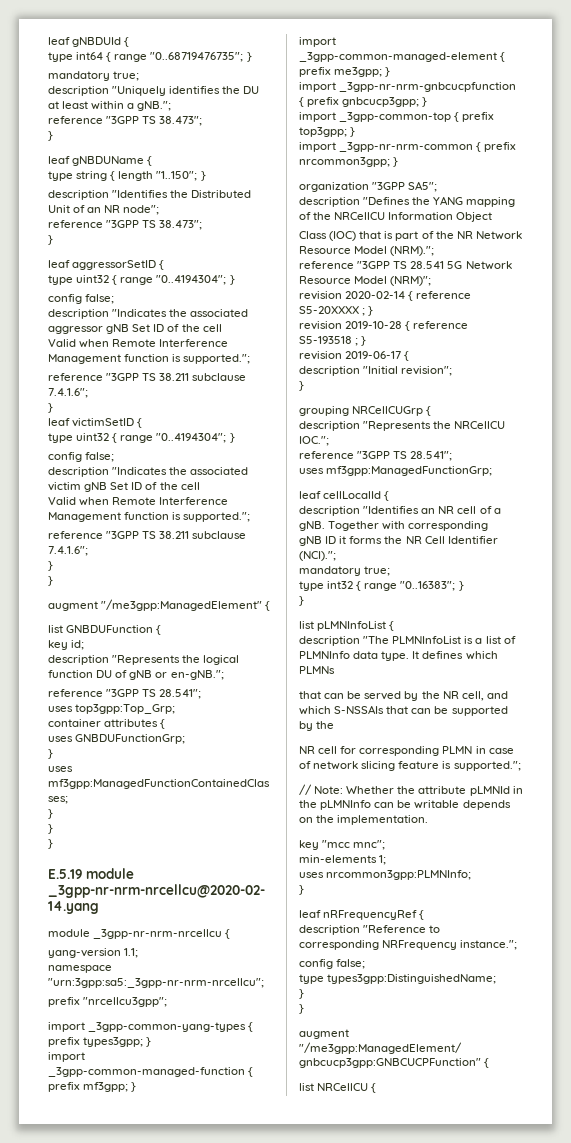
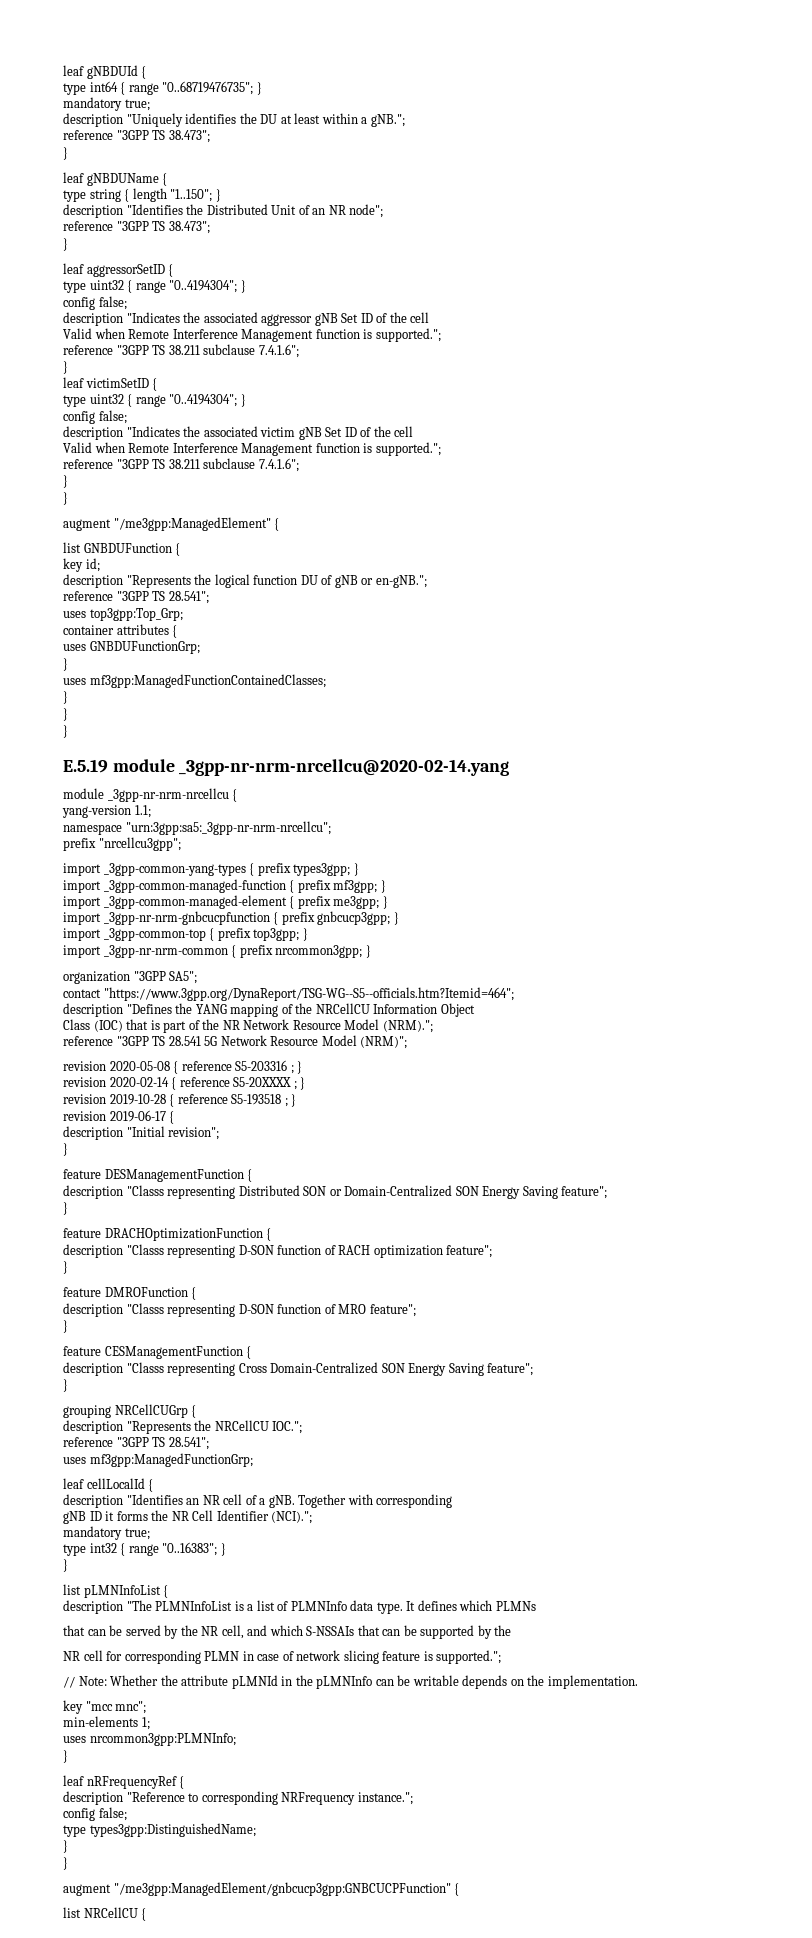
+ contact "https://www.3gpp.org/DynaReport/TSG-WG--S5--officials.htm?Itemid=464";
+ revision 2020-05-08 { reference S5-203316 ; }
+ feature DESManagementFunction {
+ description "Classs representing Distributed SON or Domain-Centralized SON Energy Saving feature";
+ }
+ feature DRACHOptimizationFunction {
+ description "Classs representing D-SON function of RACH optimization feature";
+ }
+ feature DMROFunction {
+ description "Classs representing D-SON function of MRO feature";
+ }
+ feature CESManagementFunction {
+ description "Classs representing Cross Domain-Centralized SON Energy Saving feature";
+ }

